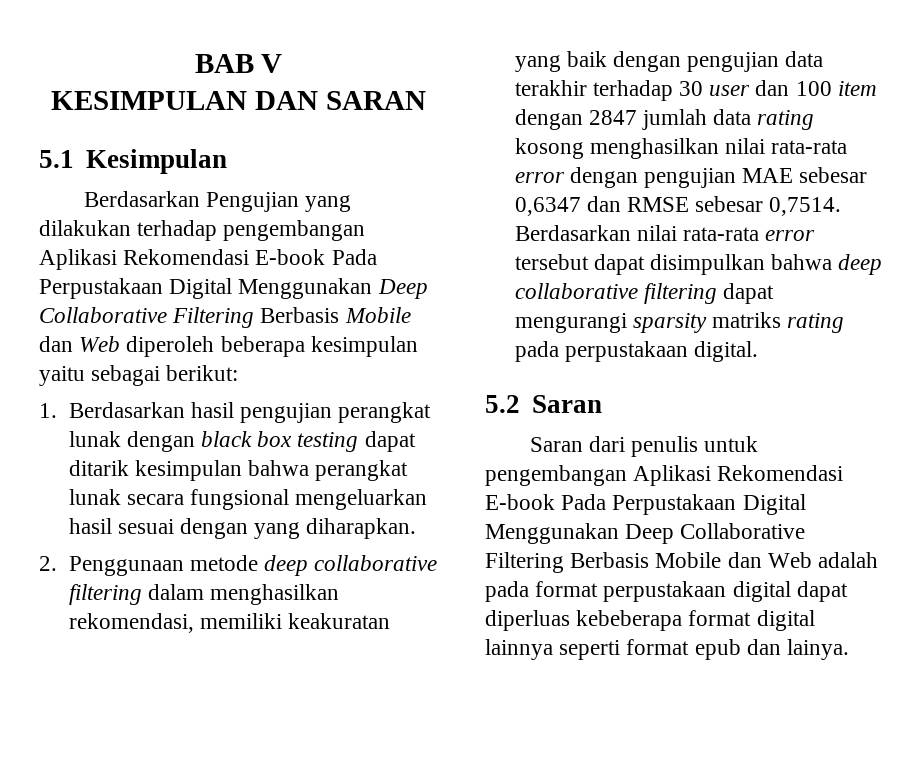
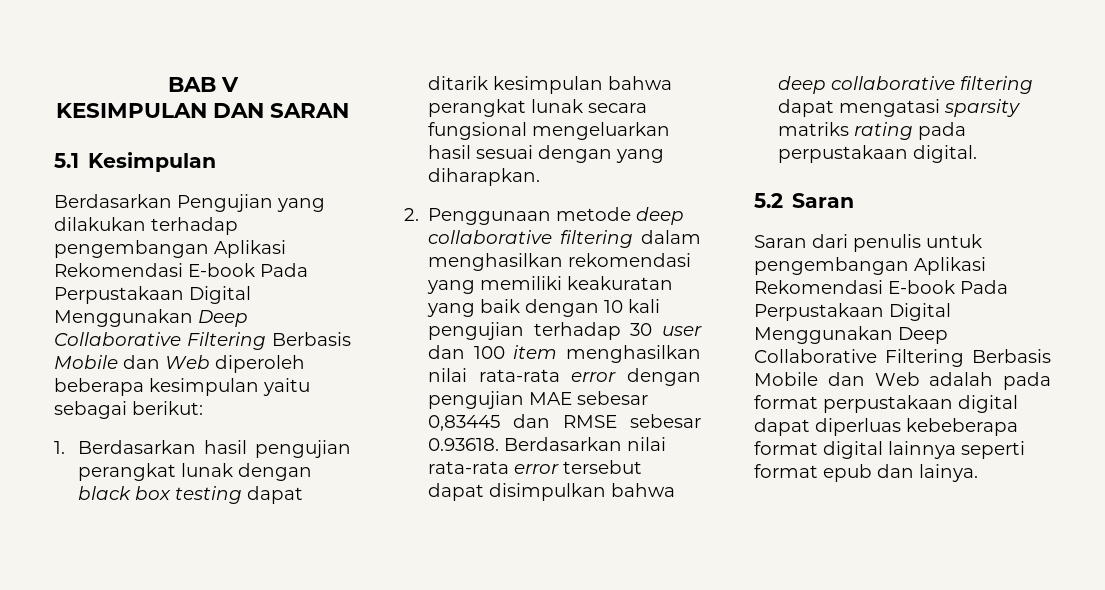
- 2. Penggunaan metode deep collaborative filtering dalam menghasilkan rekomendasi, memiliki keakuratan yang baik dengan pengujian data terakhir terhadap 30 user dan 100 item dengan 2847 jumlah data rating kosong menghasilkan nilai rata-rata error dengan pengujian MAE sebesar 0,6347 dan RMSE sebesar 0,7514. Berdasarkan nilai rata-rata error tersebut dapat disimpulkan bahwa deep collaborative filtering dapat mengurangi sparsity matriks rating pada perpustakaan digital.
+ 2. Penggunaan metode deep collaborative filtering dalam menghasilkan rekomendasi yang memiliki keakuratan yang baik dengan 10 kali pengujian terhadap 30 user dan 100 item menghasilkan nilai rata-rata error dengan pengujian MAE sebesar 0,83445 dan RMSE sebesar 0.93618. Berdasarkan nilai rata-rata error tersebut dapat disimpulkan bahwa deep collaborative filtering dapat mengatasi sparsity matriks rating pada perpustakaan digital.

